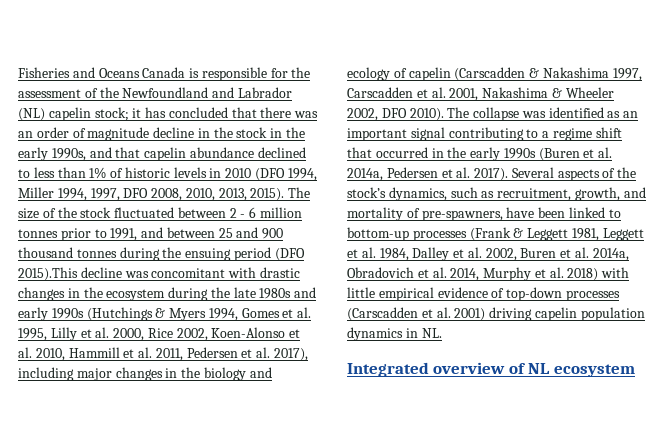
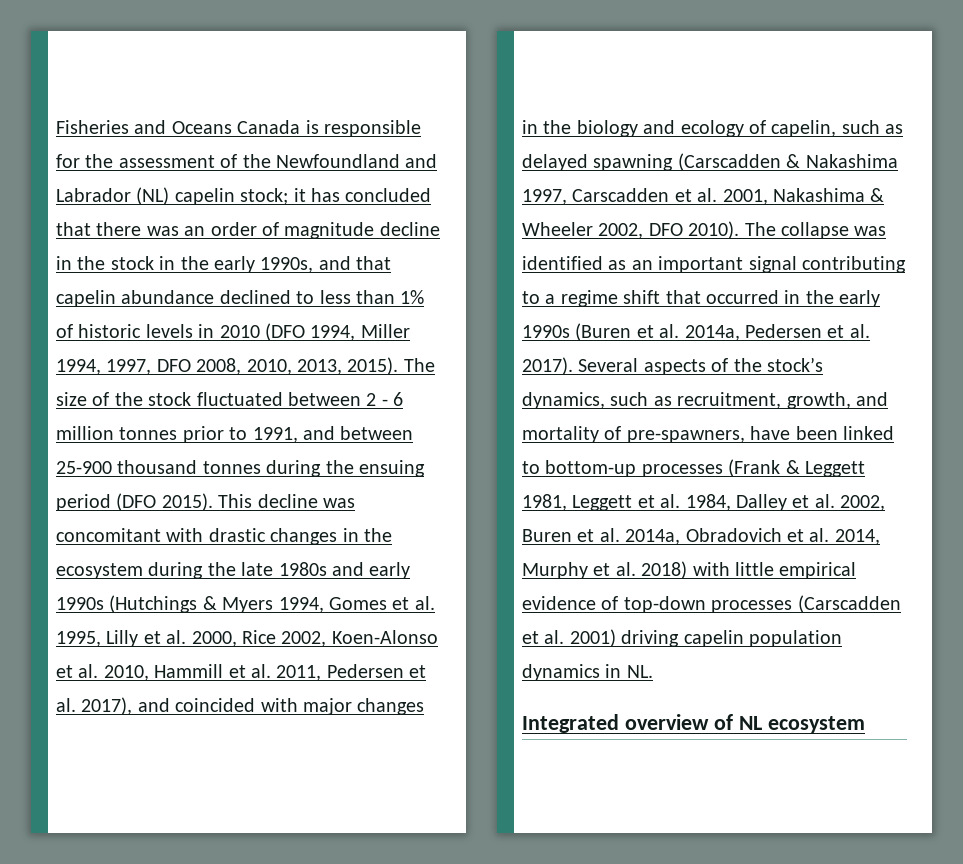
- The size of the stock fluctuated between 2 - 6 million tonnes prior to 1991, and between 25 and 900 thousand tonnes during the ensuing period (DFO 2015).This decline was concomitant with drastic changes in the ecosystem during the late 1980s and early 1990s (Hutchings & Myers 1994, Gomes et al. 1995, Lilly et al. 2000, Rice 2002, Koen-Alonso et al. 2010, Hammill et al. 2011, Pedersen et al. 2017), including major changes in the biology and ecology of capelin (Carscadden & Nakashima 1997, Carscadden et al. 2001, Nakashima & Wheeler 2002, DFO 2010).
+ The size of the stock fluctuated between 2 - 6 million tonnes prior to 1991, and between 25-900 thousand tonnes during the ensuing period (DFO 2015). This decline was concomitant with drastic changes in the ecosystem during the late 1980s and early 1990s (Hutchings & Myers 1994, Gomes et al. 1995, Lilly et al. 2000, Rice 2002, Koen-Alonso et al. 2010, Hammill et al. 2011, Pedersen et al. 2017), and coincided with major changes in the biology and ecology of capelin, such as delayed spawning (Carscadden & Nakashima 1997, Carscadden et al. 2001, Nakashima & Wheeler 2002, DFO 2010).

